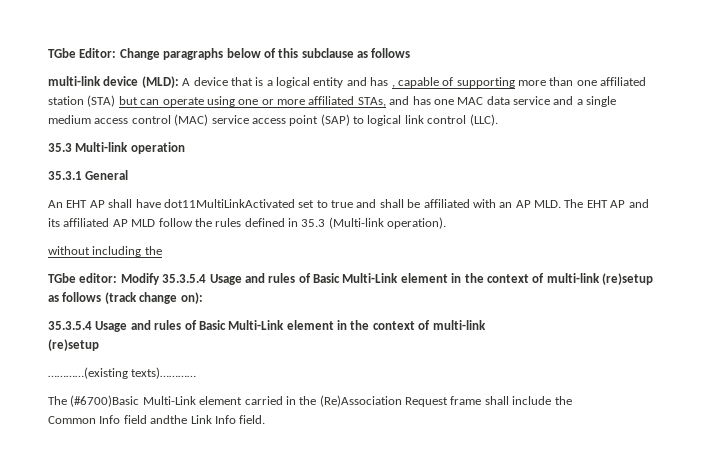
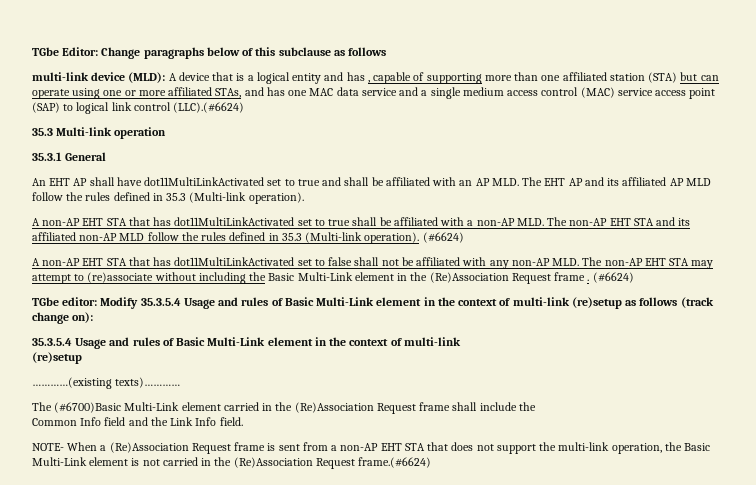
- multi-link device (MLD): A device that is a logical entity and has , capable of supporting more than one affiliated station (STA) but can operate using one or more affiliated STAs, and has one MAC data service and a single medium access control (MAC) service access point (SAP) to logical link control (LLC).
+ multi-link device (MLD): A device that is a logical entity and has , capable of supporting more than one affiliated station (STA) but can operate using one or more affiliated STAs, and has one MAC data service and a single medium access control (MAC) service access point (SAP) to logical link control (LLC).(#6624)
- without including the
+ A non-AP EHT STA that has dot11MultiLinkActivated set to true shall be affiliated with a non-AP MLD. The non-AP EHT STA and its affiliated non-AP MLD follow the rules defined in 35.3 (Multi-link operation). (#6624)
+ A non-AP EHT STA that has dot11MultiLinkActivated set to false shall not be affiliated with any non-AP MLD. The non-AP EHT STA may attempt to (re)associate without including the Basic Multi-Link element in the (Re)Association Request frame . (#6624)
- Common Info field andthe Link Info field.
+ Common Info field and the Link Info field.
+ NOTE- When a (Re)Association Request frame is sent from a non-AP EHT STA that does not support the multi-link operation, the Basic Multi-Link element is not carried in the (Re)Association Request frame.(#6624)

